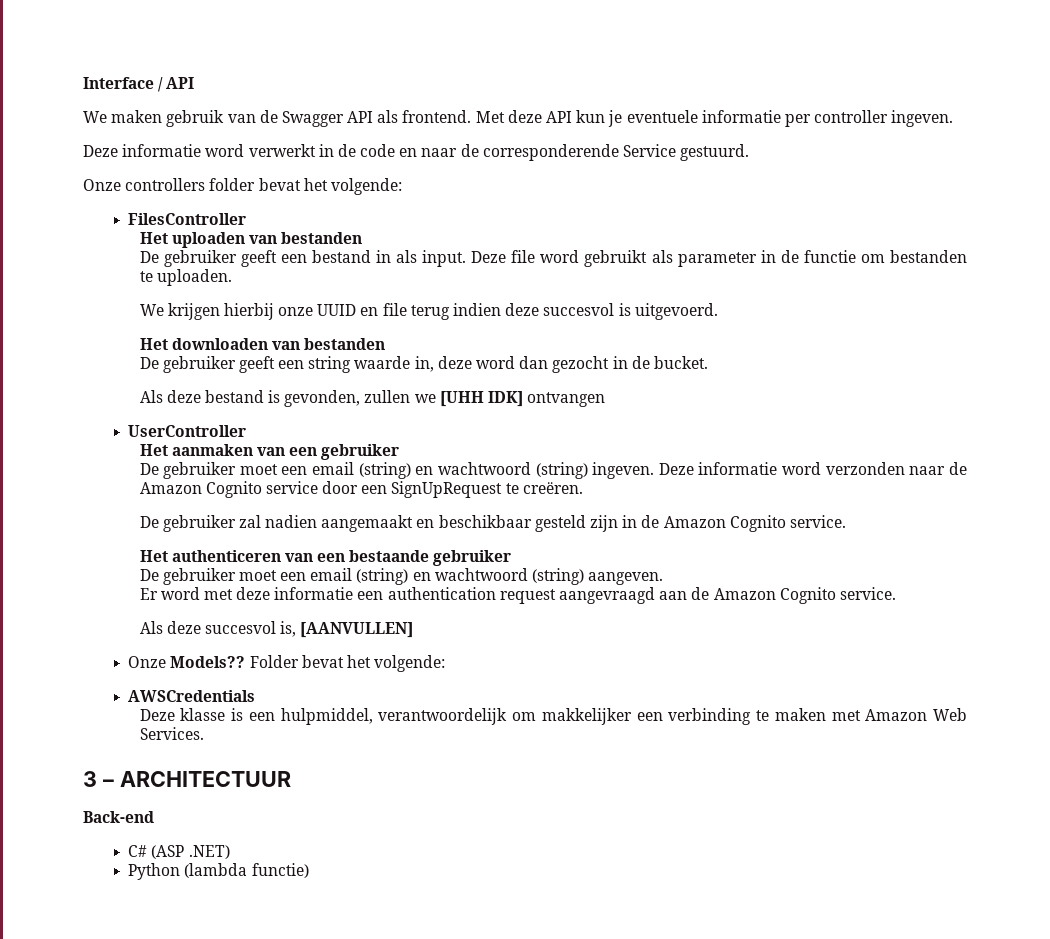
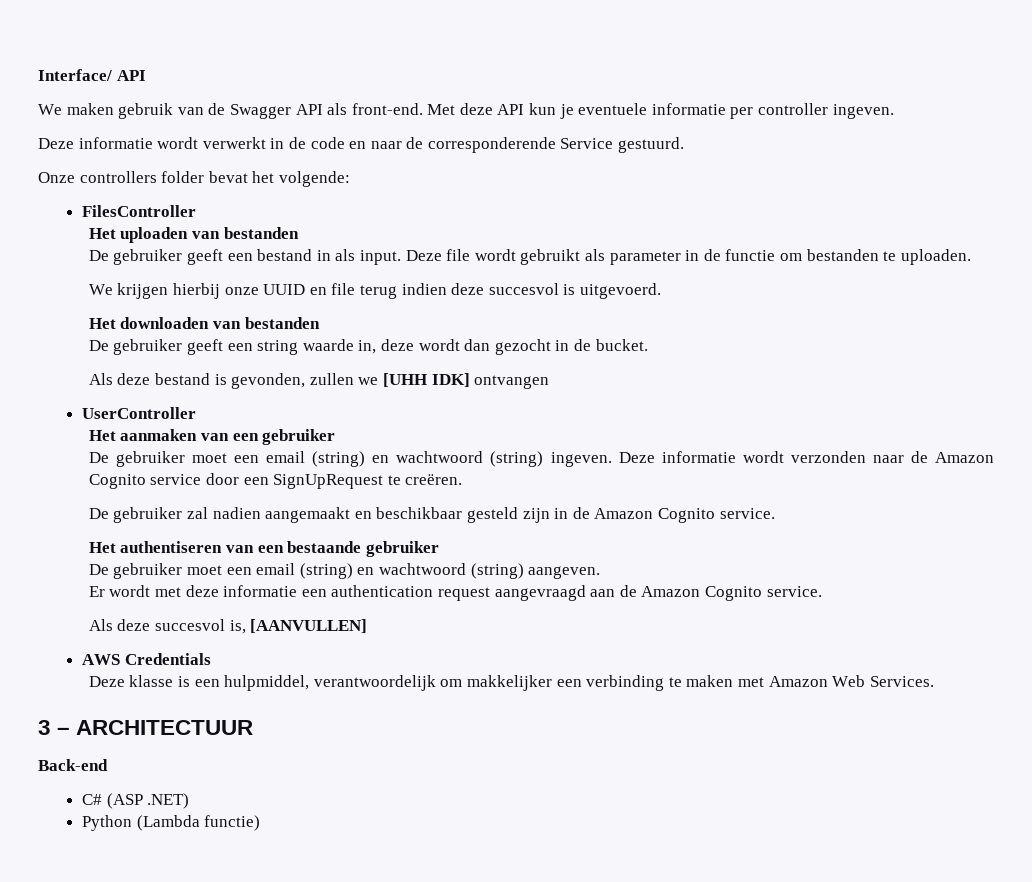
- Interface / API
+ Interface/ API
- We maken gebruik van de Swagger API als frontend.
+ We maken gebruik van de Swagger API als front-end.
- Deze informatie word verwerkt in de code en naar de corresponderende Service gestuurd.
+ Deze informatie wordt verwerkt in de code en naar de corresponderende Service gestuurd.
- Deze file word gebruikt als parameter in de functie om bestanden te uploaden.
+ Deze file wordt gebruikt als parameter in de functie om bestanden te uploaden.
- De gebruiker geeft een string waarde in, deze word dan gezocht in de bucket.
+ De gebruiker geeft een string waarde in, deze wordt dan gezocht in de bucket.
- Deze informatie word verzonden naar de Amazon Cognito service door een SignUpRequest te creëren.
+ Deze informatie wordt verzonden naar de Amazon Cognito service door een SignUpRequest te creëren.
- Het authenticeren van een bestaande gebruiker
+ Het authentiseren van een bestaande gebruiker
- Er word met deze informatie een authentication request aangevraagd aan de Amazon Cognito service.
+ Er wordt met deze informatie een authentication request aangevraagd aan de Amazon Cognito service.
- Onze Models?? Folder bevat het volgende:
- AWSCredentials
+ AWS Credentials
- Python (lambda functie)
+ Python (Lambda functie)

